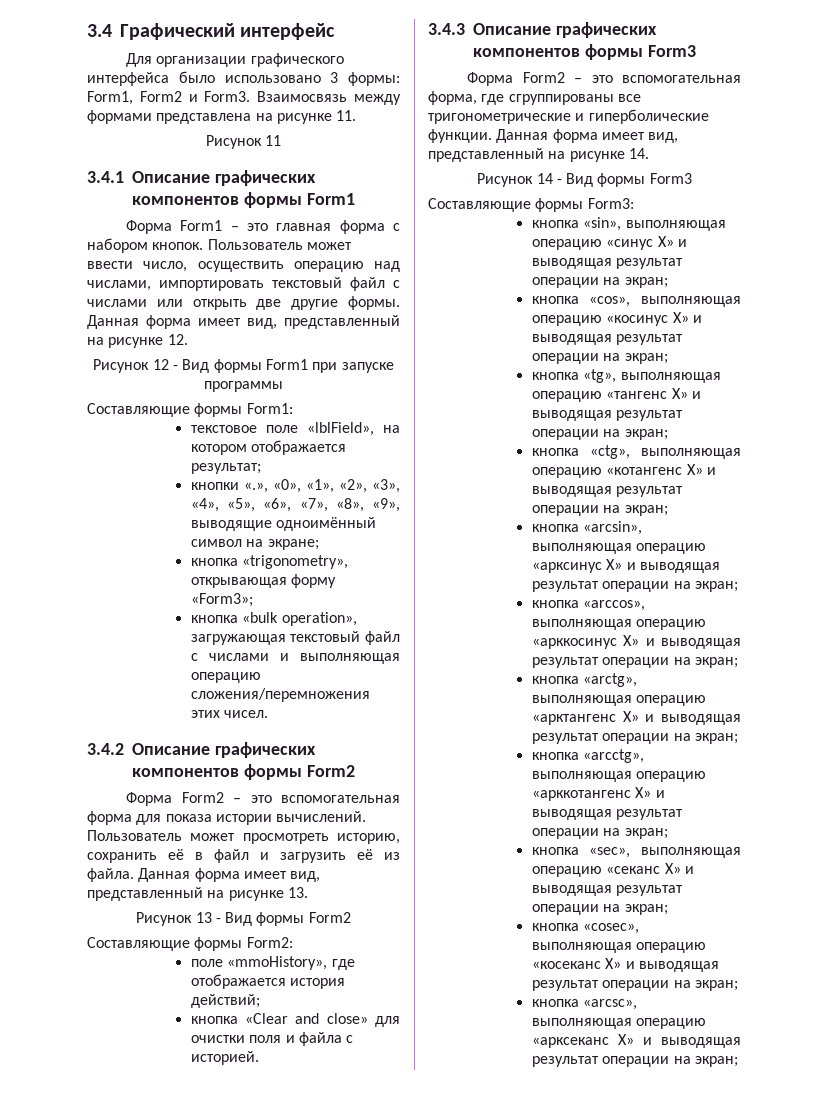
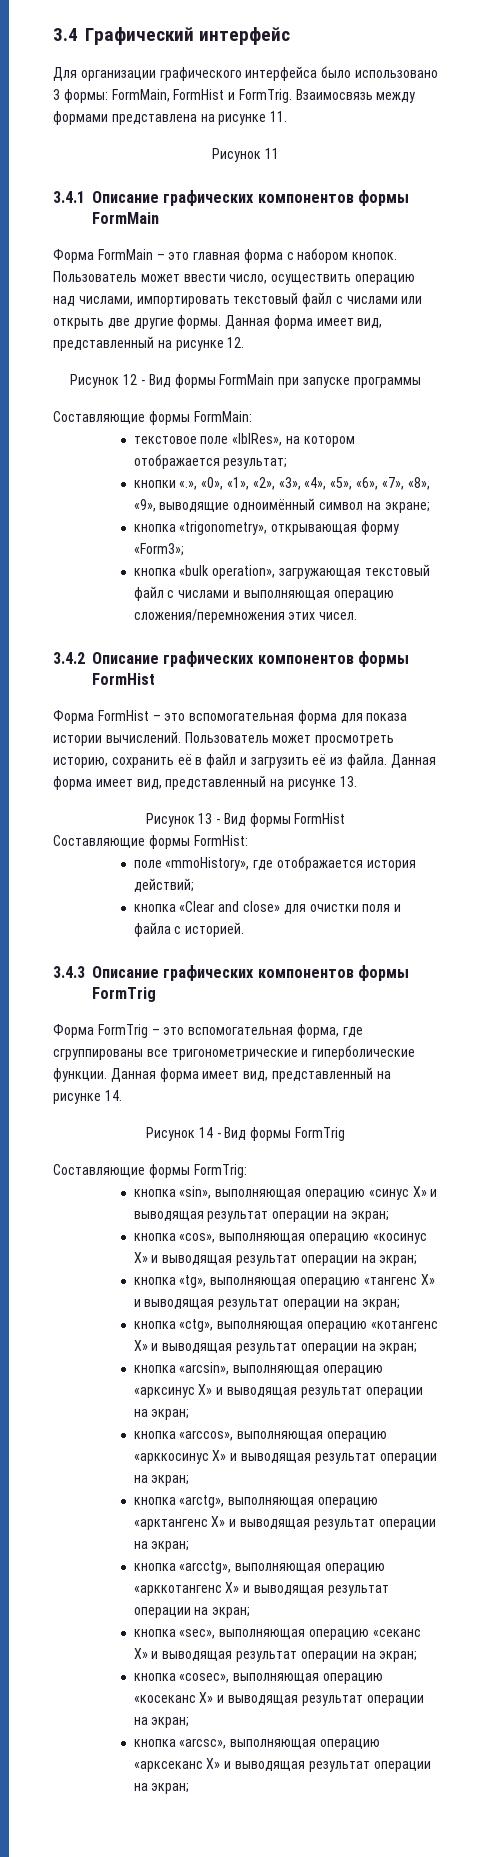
- Для организации графического интерфейса было использовано 3 формы: Form1, Form2 и Form3.
+ Для организации графического интерфейса было использовано 3 формы: FormMain, FormHist и FormTrig.
- 3.4.1 Описание графических компонентов формы Form1
- Форма Form1 – это главная форма с набором кнопок.
+ 3.4.1 Описание графических компонентов формы FormMain
+ Форма FormMain – это главная форма с набором кнопок.
- Рисунок 12 - Вид формы Form1 при запуске программы
+ Рисунок 12 - Вид формы FormMain при запуске программы
- Составляющие формы Form1:
+ Составляющие формы FormMain:
- текстовое поле «lblField», на котором отображается результат;
+ текстовое поле «lblRes», на котором отображается результат;
- 3.4.2 Описание графических компонентов формы Form2
- Форма Form2 – это вспомогательная форма для показа истории вычислений.
+ 3.4.2 Описание графических компонентов формы FormHist
+ Форма FormHist – это вспомогательная форма для показа истории вычислений.
- Рисунок 13 - Вид формы Form2
- Составляющие формы Form2:
+ Рисунок 13 - Вид формы FormHist
+ Составляющие формы FormHist:
- 3.4.3 Описание графических компонентов формы Form3
- Форма Form2 – это вспомогательная форма, где сгруппированы все тригонометрические и гиперболические функции.
+ 3.4.3 Описание графических компонентов формы FormTrig
+ Форма FormTrig – это вспомогательная форма, где сгруппированы все тригонометрические и гиперболические функции.
- Рисунок 14 - Вид формы Form3
- Составляющие формы Form3:
+ Рисунок 14 - Вид формы FormTrig
+ Составляющие формы FormTrig:

